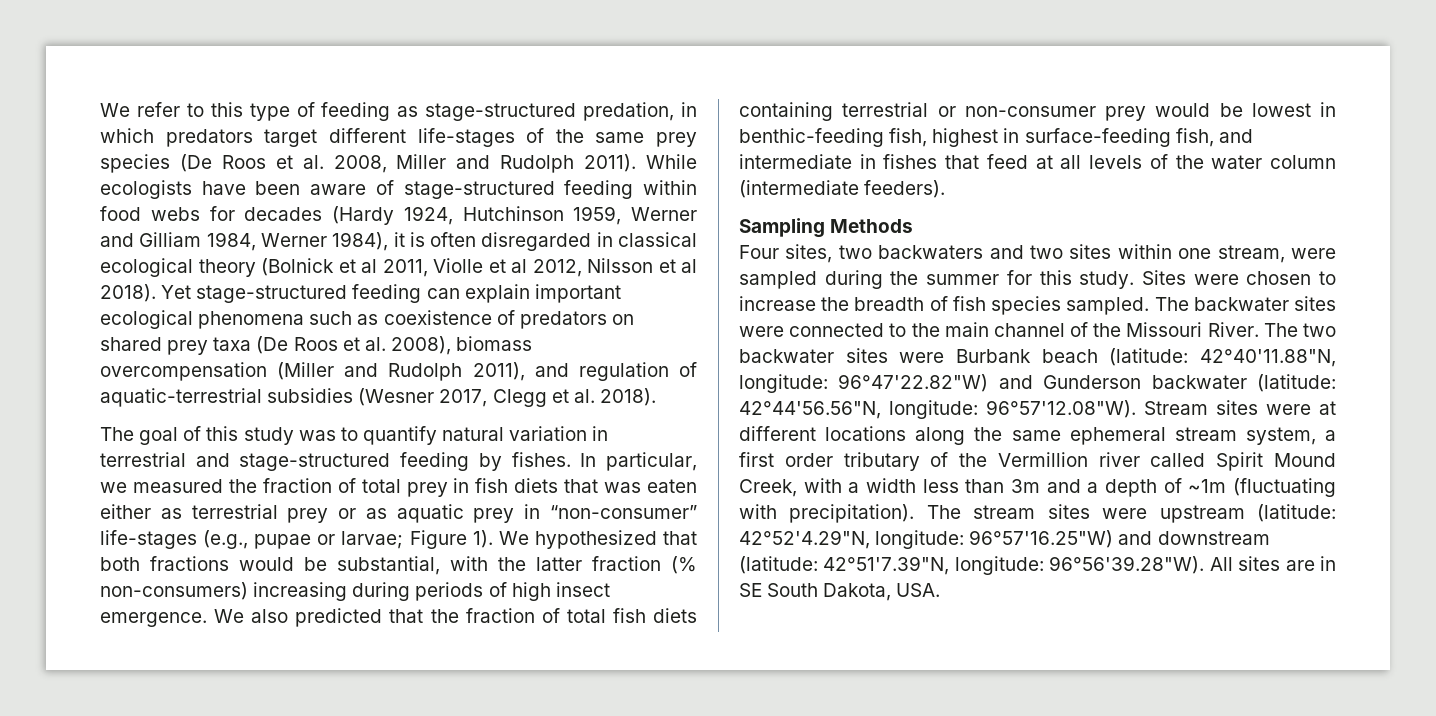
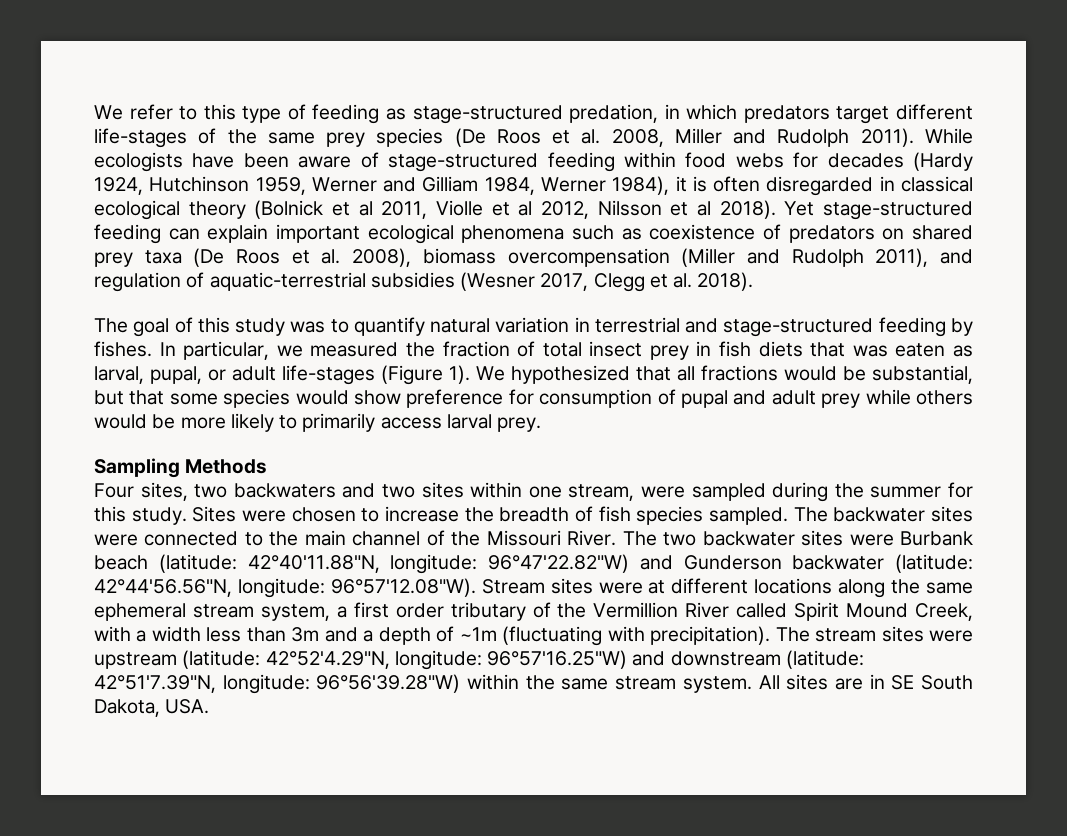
- In particular, we measured the fraction of total prey in fish diets that was eaten either as terrestrial prey or as aquatic prey in “non-consumer” life-stages (e.g., pupae or larvae; Figure 1).
+ In particular, we measured the fraction of total insect prey in fish diets that was eaten as larval, pupal, or adult life-stages (Figure 1).
- We hypothesized that both fractions would be substantial, with the latter fraction (% non-consumers) increasing during periods of high insect emergence. We also predicted that the fraction of total fish diets containing terrestrial or non-consumer prey would be lowest in benthic-feeding fish, highest in surface-feeding fish, and intermediate in fishes that feed at all levels of the water column (intermediate feeders).
+ We hypothesized that all fractions would be substantial, but that some species would show preference for consumption of pupal and adult prey while others would be more likely to primarily access larval prey.
- The two backwater sites were Burbank beach (latitude: 42°40'11.88"N, longitude: 96°47'22.82"W) and Gunderson backwater (latitude: 42°44'56.56"N, longitude: 96°57'12.08"W). Stream sites were at different locations along the same ephemeral stream system, a first order tributary of the Vermillion river called Spirit Mound Creek, with a width less than 3m and a depth of ~1m (fluctuating with precipitation).
+ The two backwater sites were Burbank beach (latitude: 42°40'11.88"N, longitude: 96°47'22.82"W) and Gunderson backwater (latitude: 42°44'56.56"N, longitude: 96°57'12.08"W). Stream sites were at different locations along the same ephemeral stream system, a first order tributary of the Vermillion River called Spirit Mound Creek, with a width less than 3m and a depth of ~1m (fluctuating with precipitation).
- The stream sites were upstream (latitude: 42°52'4.29"N, longitude: 96°57'16.25"W) and downstream (latitude: 42°51'7.39"N, longitude: 96°56'39.28"W). All sites are in SE South Dakota, USA.
+ The stream sites were upstream (latitude: 42°52'4.29"N, longitude: 96°57'16.25"W) and downstream (latitude: 42°51'7.39"N, longitude: 96°56'39.28"W) within the same stream system. All sites are in SE South Dakota, USA.

